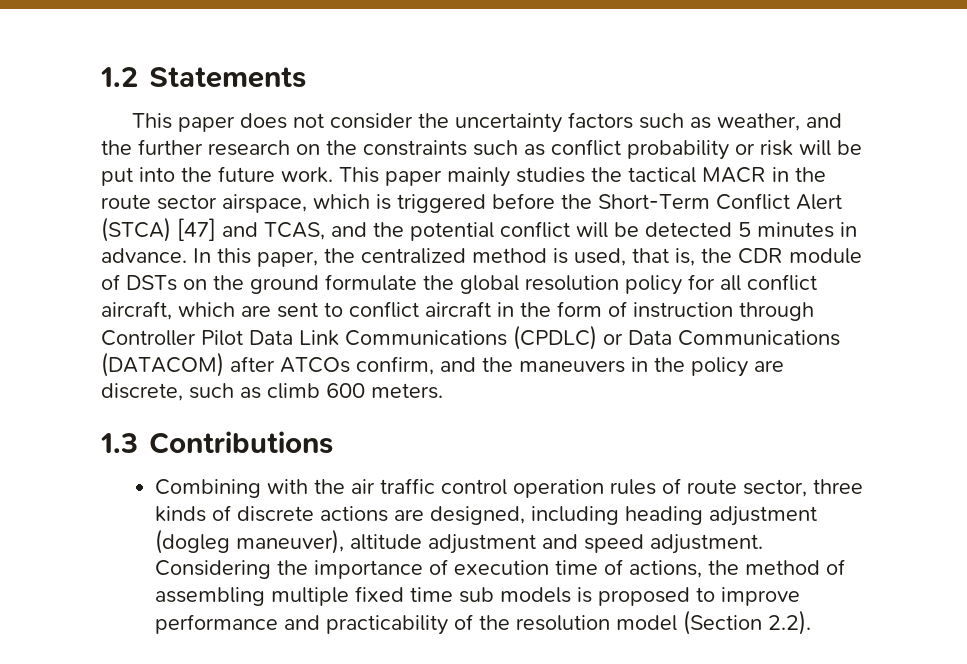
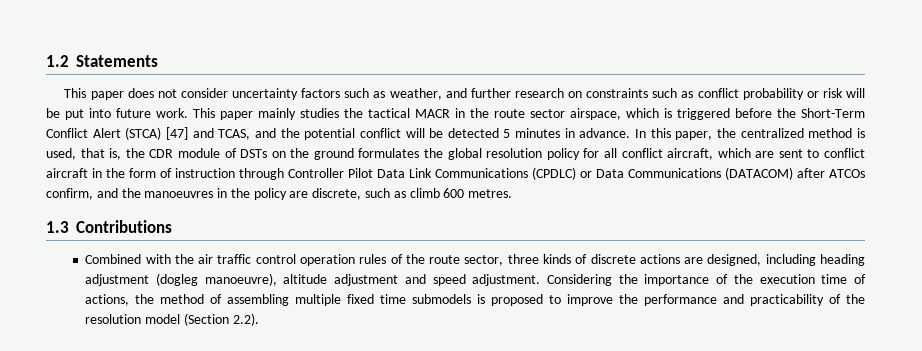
- This paper does not consider the uncertainty factors such as weather, and the further research on the constraints such as conflict probability or risk will be put into the future work.
+ This paper does not consider uncertainty factors such as weather, and further research on constraints such as conflict probability or risk will be put into future work.
- In this paper, the centralized method is used, that is, the CDR module of DSTs on the ground formulate the global resolution policy for all conflict aircraft, which are sent to conflict aircraft in the form of instruction through Controller Pilot Data Link Communications (CPDLC) or Data Communications (DATACOM) after ATCOs confirm, and the maneuvers in the policy are discrete, such as climb 600 meters.
+ In this paper, the centralized method is used, that is, the CDR module of DSTs on the ground formulates the global resolution policy for all conflict aircraft, which are sent to conflict aircraft in the form of instruction through Controller Pilot Data Link Communications (CPDLC) or Data Communications (DATACOM) after ATCOs confirm, and the manoeuvres in the policy are discrete, such as climb 600 metres.
- Combining with the air traffic control operation rules of route sector, three kinds of discrete actions are designed, including heading adjustment (dogleg maneuver), altitude adjustment and speed adjustment.
+ Combined with the air traffic control operation rules of the route sector, three kinds of discrete actions are designed, including heading adjustment (dogleg manoeuvre), altitude adjustment and speed adjustment.
- Considering the importance of execution time of actions, the method of assembling multiple fixed time sub models is proposed to improve performance and practicability of the resolution model (Section 2.2).
+ Considering the importance of the execution time of actions, the method of assembling multiple fixed time submodels is proposed to improve the performance and practicability of the resolution model (Section 2.2).

